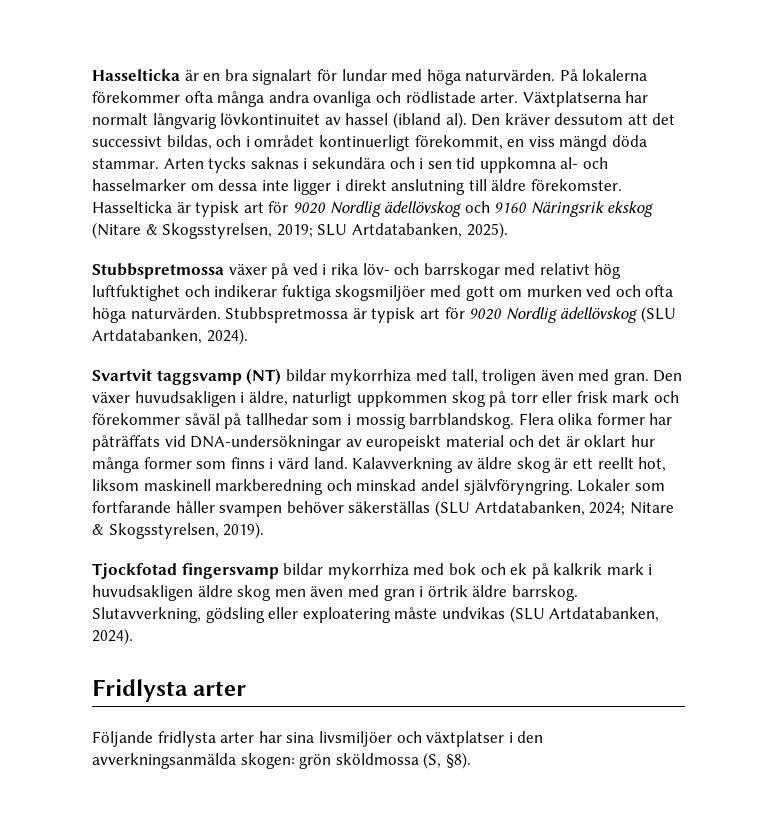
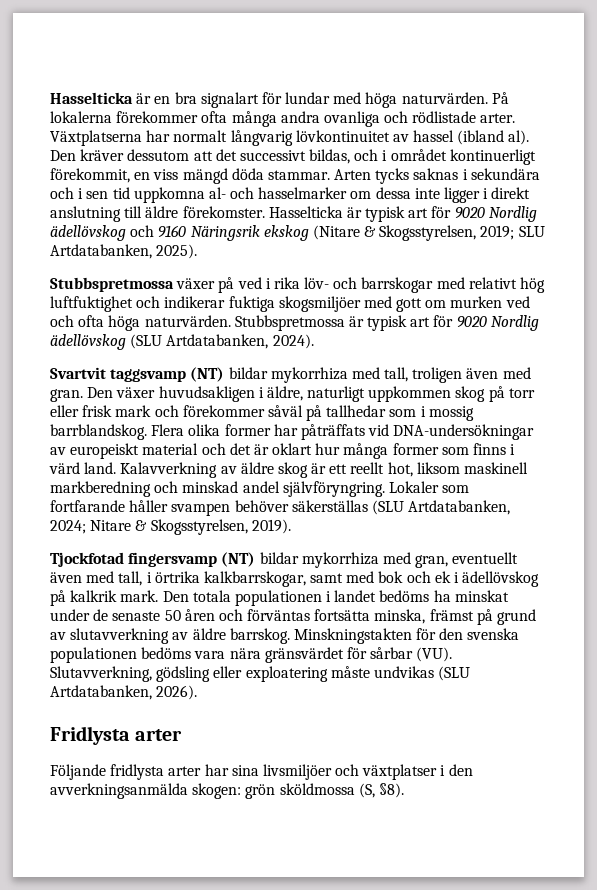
- Tjockfotad fingersvamp bildar mykorrhiza med bok och ek på kalkrik mark i huvudsakligen äldre skog men även med gran i örtrik äldre barrskog. Slutavverkning, gödsling eller exploatering måste undvikas (SLU Artdatabanken, 2024).
+ Tjockfotad fingersvamp (NT) bildar mykorrhiza med gran, eventuellt även med tall, i örtrika kalkbarrskogar, samt med bok och ek i ädellövskog på kalkrik mark. Den totala populationen i landet bedöms ha minskat under de senaste 50 åren och förväntas fortsätta minska, främst på grund av slutavverkning av äldre barrskog. Minskningstakten för den svenska populationen bedöms vara nära gränsvärdet för sårbar (VU). Slutavverkning, gödsling eller exploatering måste undvikas (SLU Artdatabanken, 2026).

